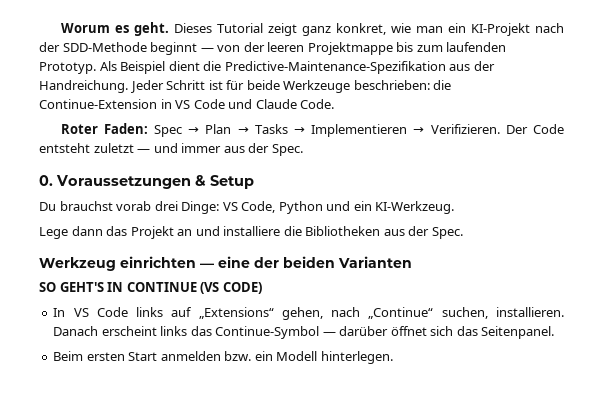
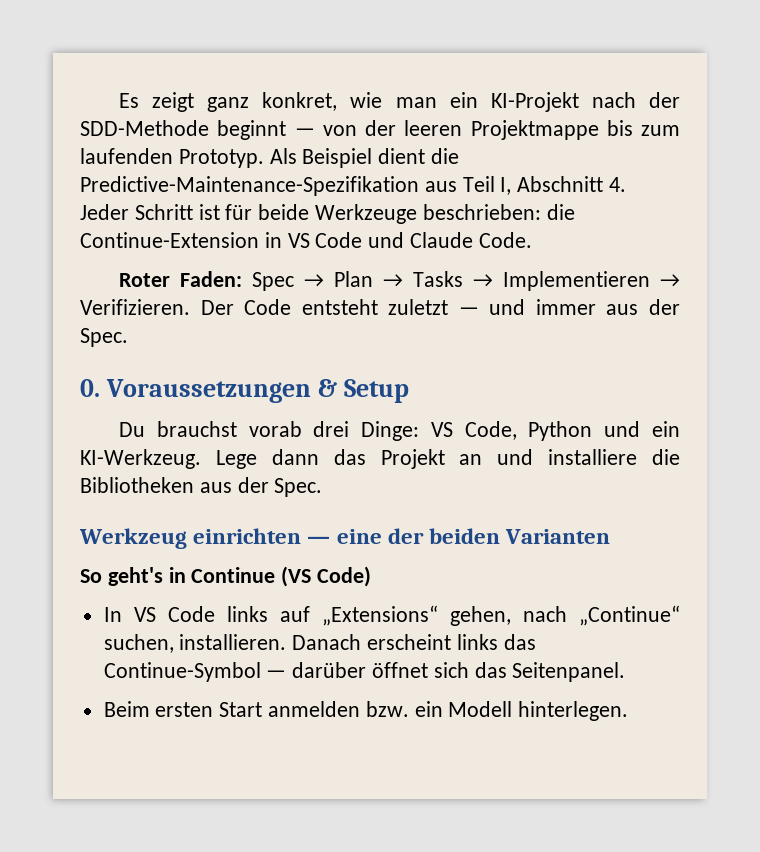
- Worum es geht. Dieses Tutorial zeigt ganz konkret, wie man ein KI-Projekt nach der SDD-Methode beginnt — von der leeren Projektmappe bis zum laufenden Prototyp.
+ Es zeigt ganz konkret, wie man ein KI-Projekt nach der SDD-Methode beginnt — von der leeren Projektmappe bis zum laufenden Prototyp.
- Als Beispiel dient die Predictive-Maintenance-Spezifikation aus der Handreichung. Jeder Schritt ist für beide Werkzeuge beschrieben: die Continue-Extension in VS Code und Claude Code.
+ Als Beispiel dient die Predictive-Maintenance-Spezifikation aus Teil I, Abschnitt 4. Jeder Schritt ist für beide Werkzeuge beschrieben: die Continue-Extension in VS Code und Claude Code.
- Du brauchst vorab drei Dinge: VS Code, Python und ein KI-Werkzeug.
- Lege dann das Projekt an und installiere die Bibliotheken aus der Spec.
+ Du brauchst vorab drei Dinge: VS Code, Python und ein KI-Werkzeug. Lege dann das Projekt an und installiere die Bibliotheken aus der Spec.
- SO GEHT'S IN CONTINUE (VS CODE)
+ So geht's in Continue (VS Code)

